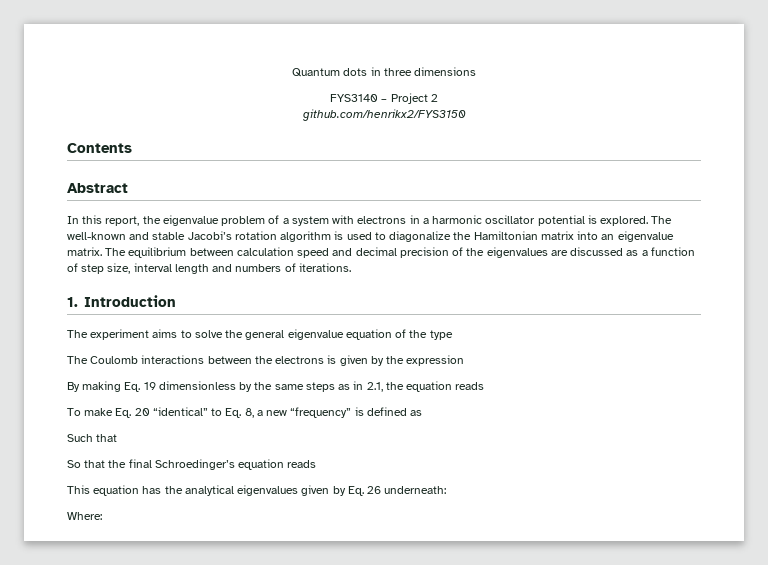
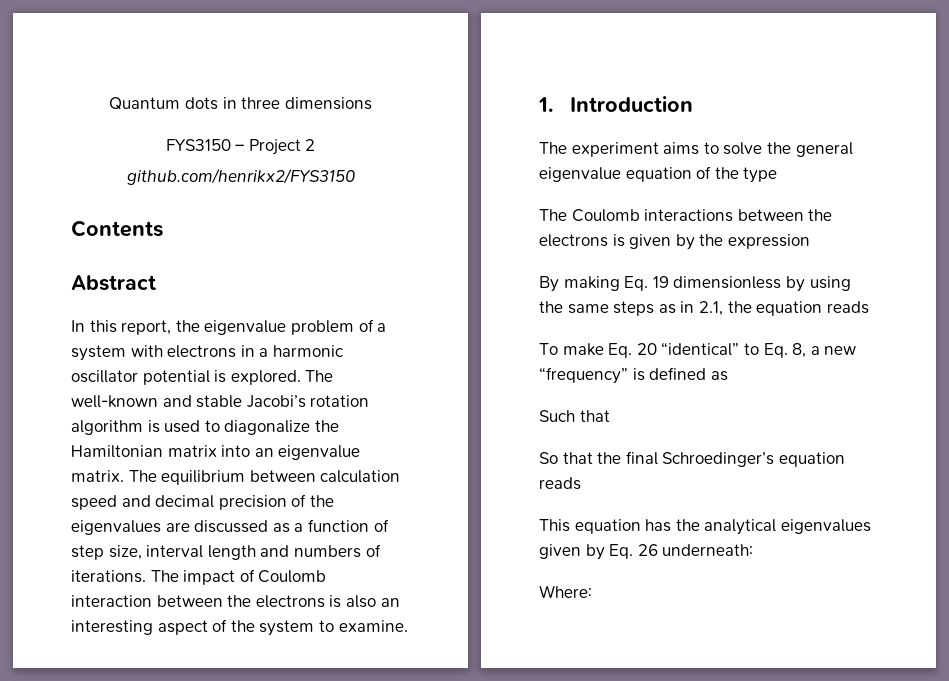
- FYS3140 – Project 2
+ FYS3150 – Project 2
+ The impact of Coulomb interaction between the electrons is also an interesting aspect of the system to examine.
- By making Eq. 19 dimensionless by the same steps as in 2.1, the equation reads
+ By making Eq. 19 dimensionless by using the same steps as in 2.1, the equation reads

